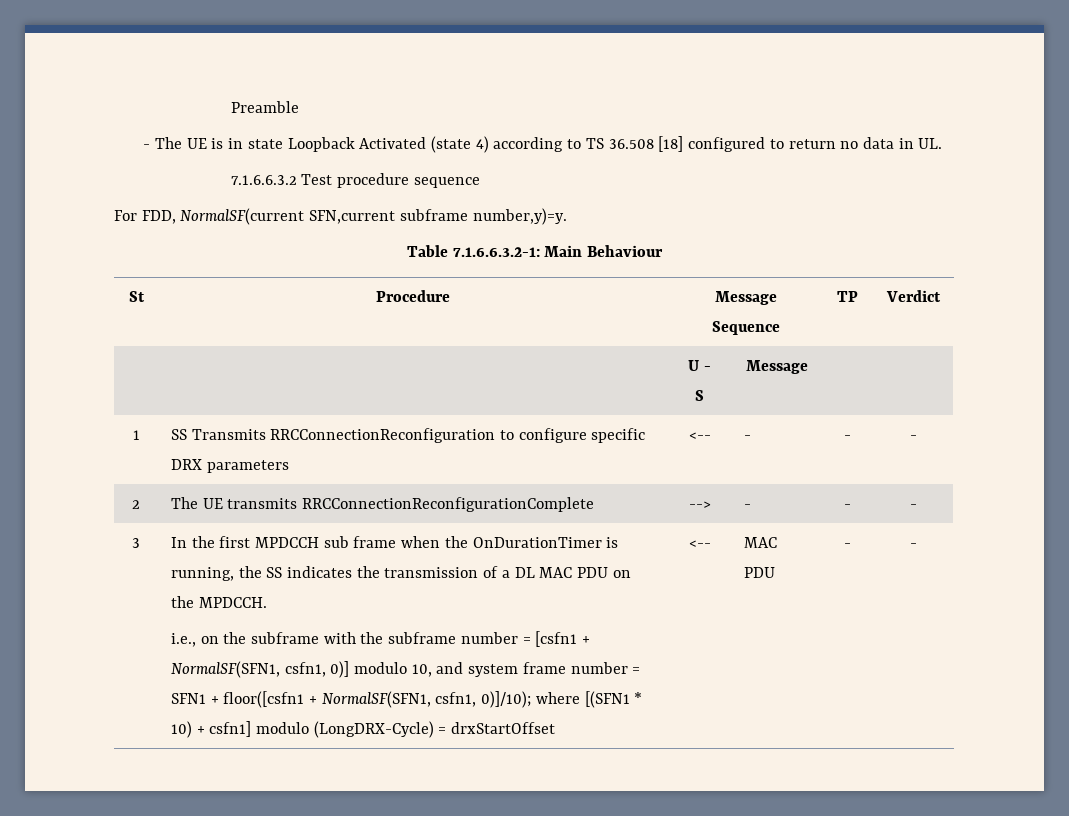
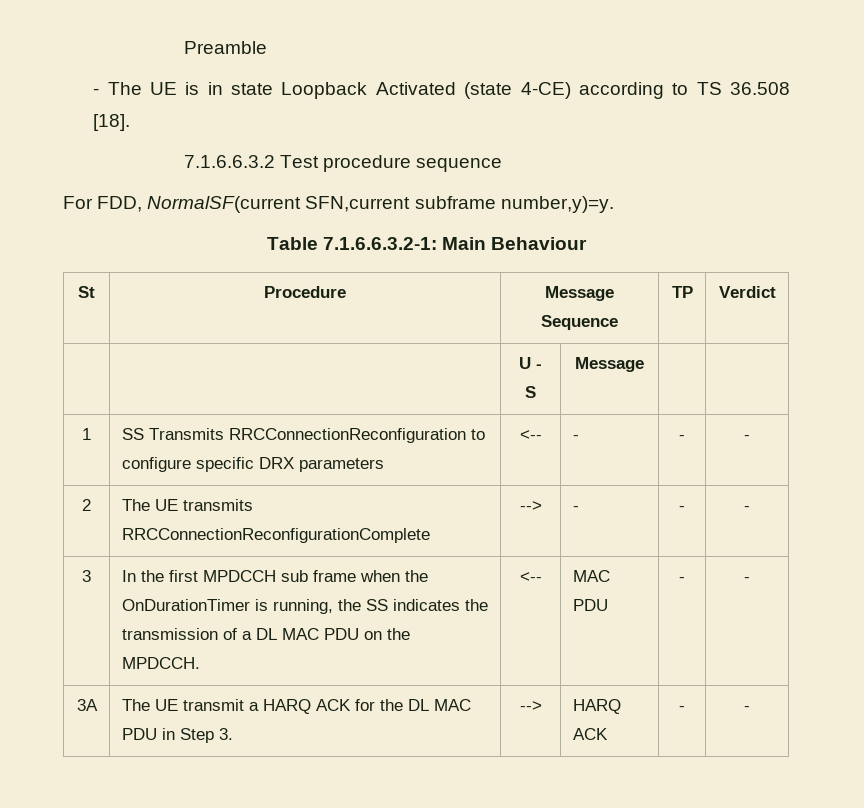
- - The UE is in state Loopback Activated (state 4) according to TS 36.508 [18] configured to return no data in UL.
+ - The UE is in state Loopback Activated (state 4-CE) according to TS 36.508 [18].
- i.e., on the subframe with the subframe number = [csfn1 + NormalSF(SFN1, csfn1, 0)] modulo 10, and system frame number = SFN1 + floor([csfn1 + NormalSF(SFN1, csfn1, 0)]/10); where [(SFN1 * 10) + csfn1] modulo (LongDRX-Cycle) = drxStartOffset
+ 3A | The UE transmit a HARQ ACK for the DL MAC PDU in Step 3. | --> | HARQ ACK | - | -

